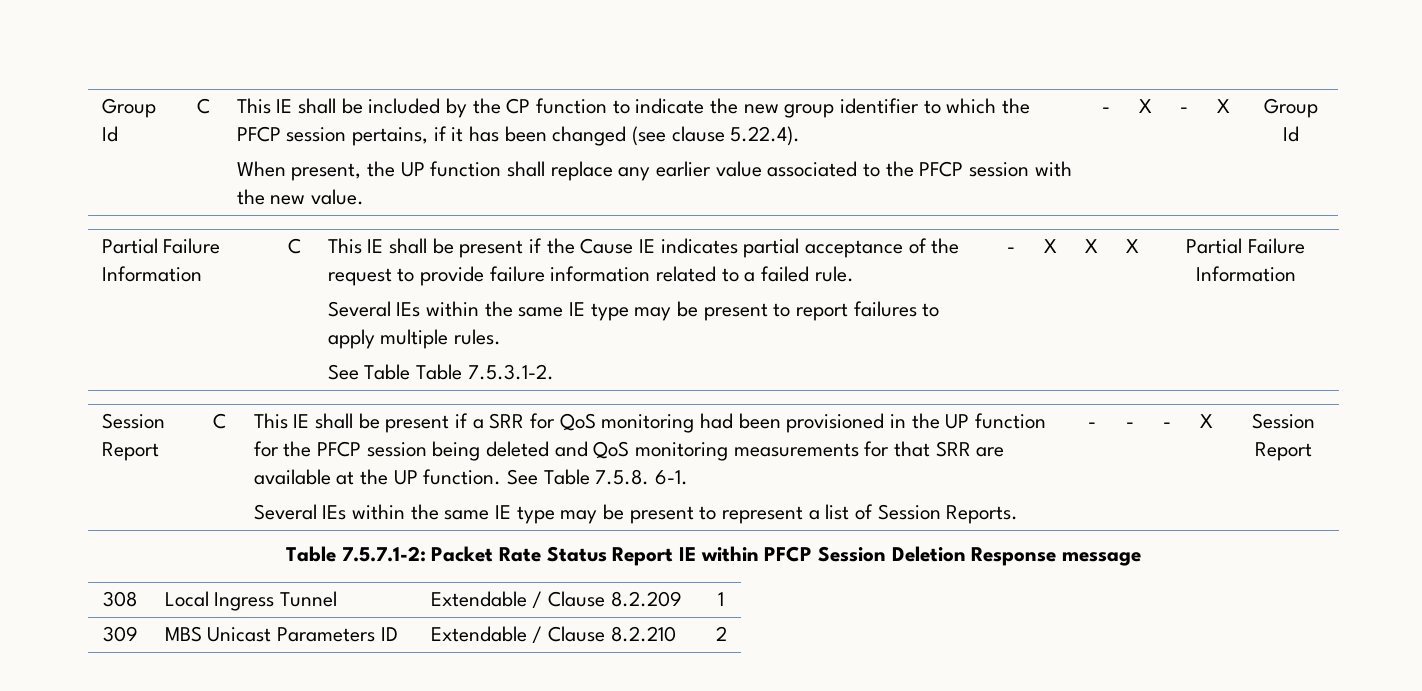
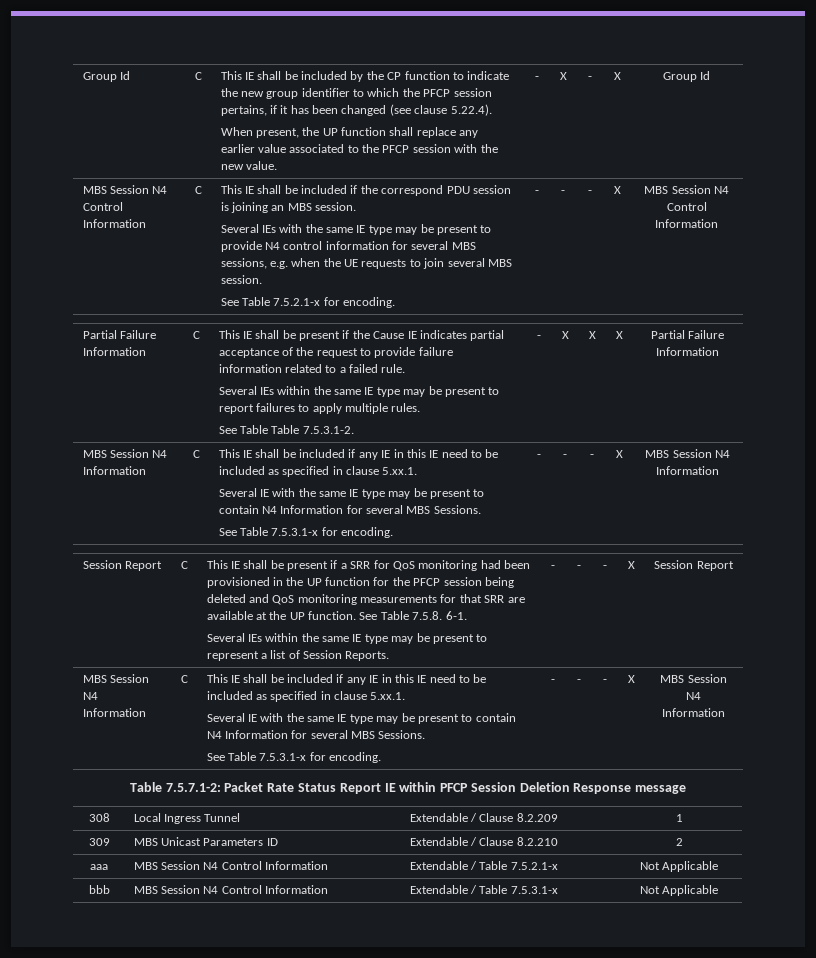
+ MBS Session N4 Control Information | C | This IE shall be included if the correspond PDU session is joining an MBS session.
+ Several IEs with the same IE type may be present to provide N4 control information for several MBS sessions, e.g. when the UE requests to join several MBS session.
+ See Table 7.5.2.1-x for encoding. | - | - | - | X | MBS Session N4 Control Information
  X | Partial Failure Information
+ MBS Session N4 Information | C | This IE shall be included if any IE in this IE need to be included as specified in clause 5.xx.1.
+ Several IE with the same IE type may be present to contain N4 Information for several MBS Sessions.
+ See Table 7.5.3.1-x for encoding. | - | - | - | X | MBS Session N4 Information
  X | Session Report
+ MBS Session N4 Information | C | This IE shall be included if any IE in this IE need to be included as specified in clause 5.xx.1.
+ Several IE with the same IE type may be present to contain N4 Information for several MBS Sessions.
+ See Table 7.5.3.1-x for encoding. | - | - | - | X | MBS Session N4 Information
+ aaa | MBS Session N4 Control Information | Extendable / Table 7.5.2.1-x | Not Applicable
+ bbb | MBS Session N4 Control Information | Extendable / Table 7.5.3.1-x | Not Applicable

